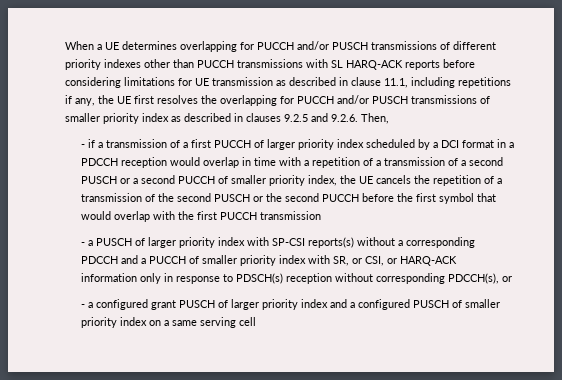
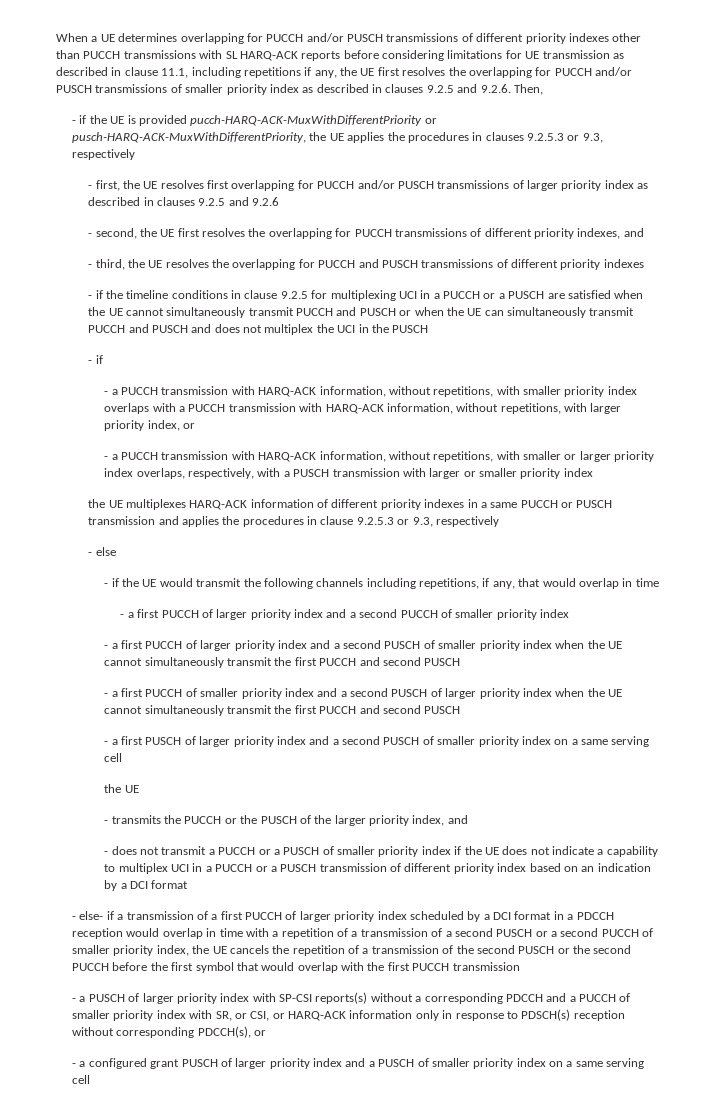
- - if a transmission of a first PUCCH of larger priority index scheduled by a DCI format in a PDCCH reception would overlap in time with a repetition of a transmission of a second PUSCH or a second PUCCH of smaller priority index, the UE cancels the repetition of a transmission of the second PUSCH or the second PUCCH before the first symbol that would overlap with the first PUCCH transmission
+ - if the UE is provided pucch-HARQ-ACK-MuxWithDifferentPriority or pusch-HARQ-ACK-MuxWithDifferentPriority, the UE applies the procedures in clauses 9.2.5.3 or 9.3, respectively
+ - first, the UE resolves first overlapping for PUCCH and/or PUSCH transmissions of larger priority index as described in clauses 9.2.5 and 9.2.6
+ - second, the UE first resolves the overlapping for PUCCH transmissions of different priority indexes, and
+ - third, the UE resolves the overlapping for PUCCH and PUSCH transmissions of different priority indexes
+ - if the timeline conditions in clause 9.2.5 for multiplexing UCI in a PUCCH or a PUSCH are satisfied when the UE cannot simultaneously transmit PUCCH and PUSCH or when the UE can simultaneously transmit PUCCH and PUSCH and does not multiplex the UCI in the PUSCH
+ - if
+ - a PUCCH transmission with HARQ-ACK information, without repetitions, with smaller priority index overlaps with a PUCCH transmission with HARQ-ACK information, without repetitions, with larger priority index, or
+ - a PUCCH transmission with HARQ-ACK information, without repetitions, with smaller or larger priority index overlaps, respectively, with a PUSCH transmission with larger or smaller priority index
+ the UE multiplexes HARQ-ACK information of different priority indexes in a same PUCCH or PUSCH transmission and applies the procedures in clause 9.2.5.3 or 9.3, respectively
+ - else
+ - if the UE would transmit the following channels including repetitions, if any, that would overlap in time
+ - a first PUCCH of larger priority index and a second PUCCH of smaller priority index
+ - a first PUCCH of larger priority index and a second PUSCH of smaller priority index when the UE cannot simultaneously transmit the first PUCCH and second PUSCH
+ - a first PUCCH of smaller priority index and a second PUSCH of larger priority index when the UE cannot simultaneously transmit the first PUCCH and second PUSCH
+ - a first PUSCH of larger priority index and a second PUSCH of smaller priority index on a same serving cell
+ the UE
+ - transmits the PUCCH or the PUSCH of the larger priority index, and
+ - does not transmit a PUCCH or a PUSCH of smaller priority index if the UE does not indicate a capability to multiplex UCI in a PUCCH or a PUSCH transmission of different priority index based on an indication by a DCI format
+ - else- if a transmission of a first PUCCH of larger priority index scheduled by a DCI format in a PDCCH reception would overlap in time with a repetition of a transmission of a second PUSCH or a second PUCCH of smaller priority index, the UE cancels the repetition of a transmission of the second PUSCH or the second PUCCH before the first symbol that would overlap with the first PUCCH transmission
- - a configured grant PUSCH of larger priority index and a configured PUSCH of smaller priority index on a same serving cell
+ - a configured grant PUSCH of larger priority index and a PUSCH of smaller priority index on a same serving cell

